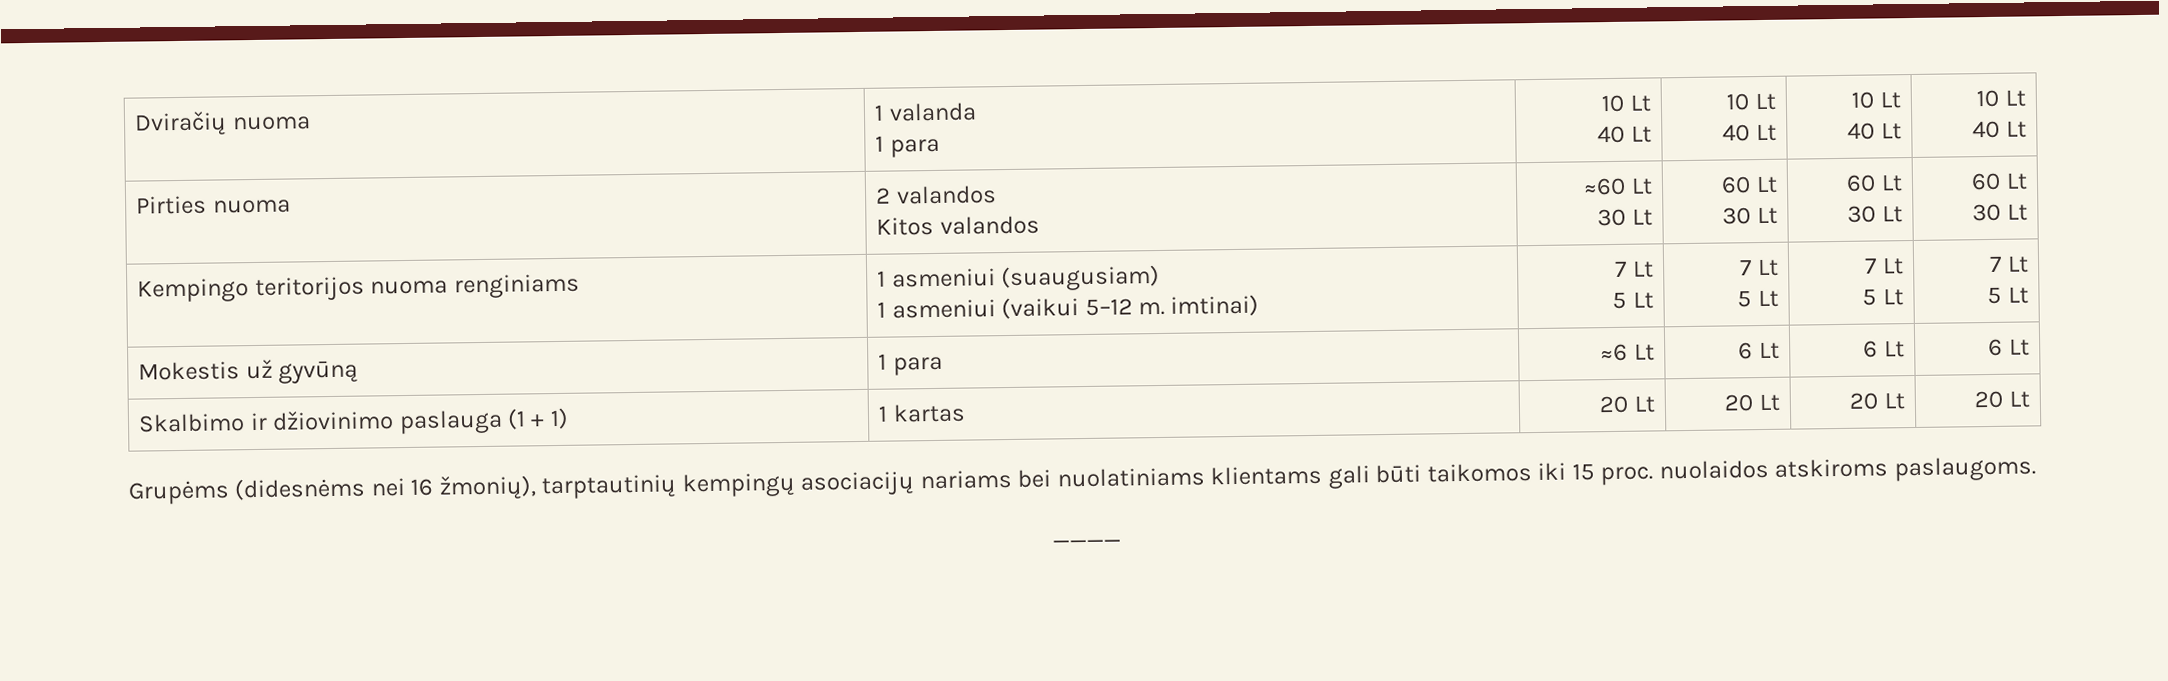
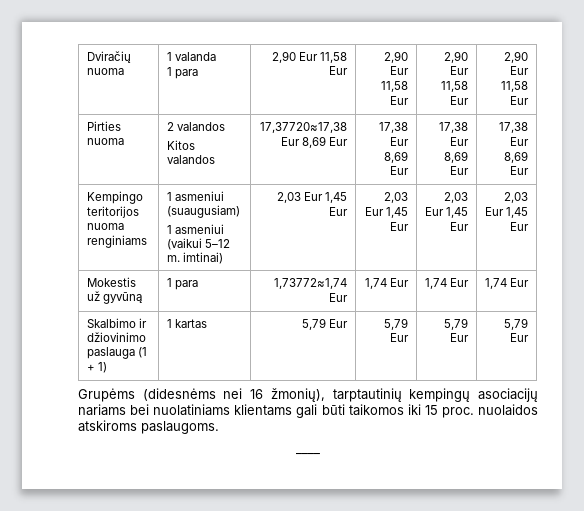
  Dviračių nuoma | 1 valanda
- 1 para | 10 Lt
- 40 Lt | 10 Lt
- 40 Lt | 10 Lt
- 40 Lt | 10 Lt
- 40 Lt
+ 1 para | 2,90 Eur 11,58 Eur | 2,90 Eur 11,58 Eur | 2,90 Eur 11,58 Eur | 2,90 Eur 11,58 Eur
  Pirties nuoma | 2 valandos
- Kitos valandos | ≈60 Lt
- 30 Lt | 60 Lt
- 30 Lt | 60 Lt
- 30 Lt | 60 Lt
- 30 Lt
+ Kitos valandos | 17,37720≈17,38 Eur 8,69 Eur | 17,38 Eur 8,69 Eur | 17,38 Eur 8,69 Eur | 17,38 Eur 8,69 Eur
  Kempingo teritorijos nuoma renginiams | 1 asmeniui (suaugusiam)
- 1 asmeniui (vaikui 5–12 m. imtinai) | 7 Lt
- 5 Lt | 7 Lt
- 5 Lt | 7 Lt
- 5 Lt | 7 Lt
- 5 Lt
+ 1 asmeniui (vaikui 5–12 m. imtinai) | 2,03 Eur 1,45 Eur | 2,03 Eur 1,45 Eur | 2,03 Eur 1,45 Eur | 2,03 Eur 1,45 Eur
- Mokestis už gyvūną | 1 para | ≈6 Lt | 6 Lt | 6 Lt | 6 Lt
+ Mokestis už gyvūną | 1 para | 1,73772≈1,74 Eur | 1,74 Eur | 1,74 Eur | 1,74 Eur
- Skalbimo ir džiovinimo paslauga (1 + 1) | 1 kartas | 20 Lt | 20 Lt | 20 Lt | 20 Lt
+ Skalbimo ir džiovinimo paslauga (1 + 1) | 1 kartas | 5,79 Eur | 5,79 Eur | 5,79 Eur | 5,79 Eur

